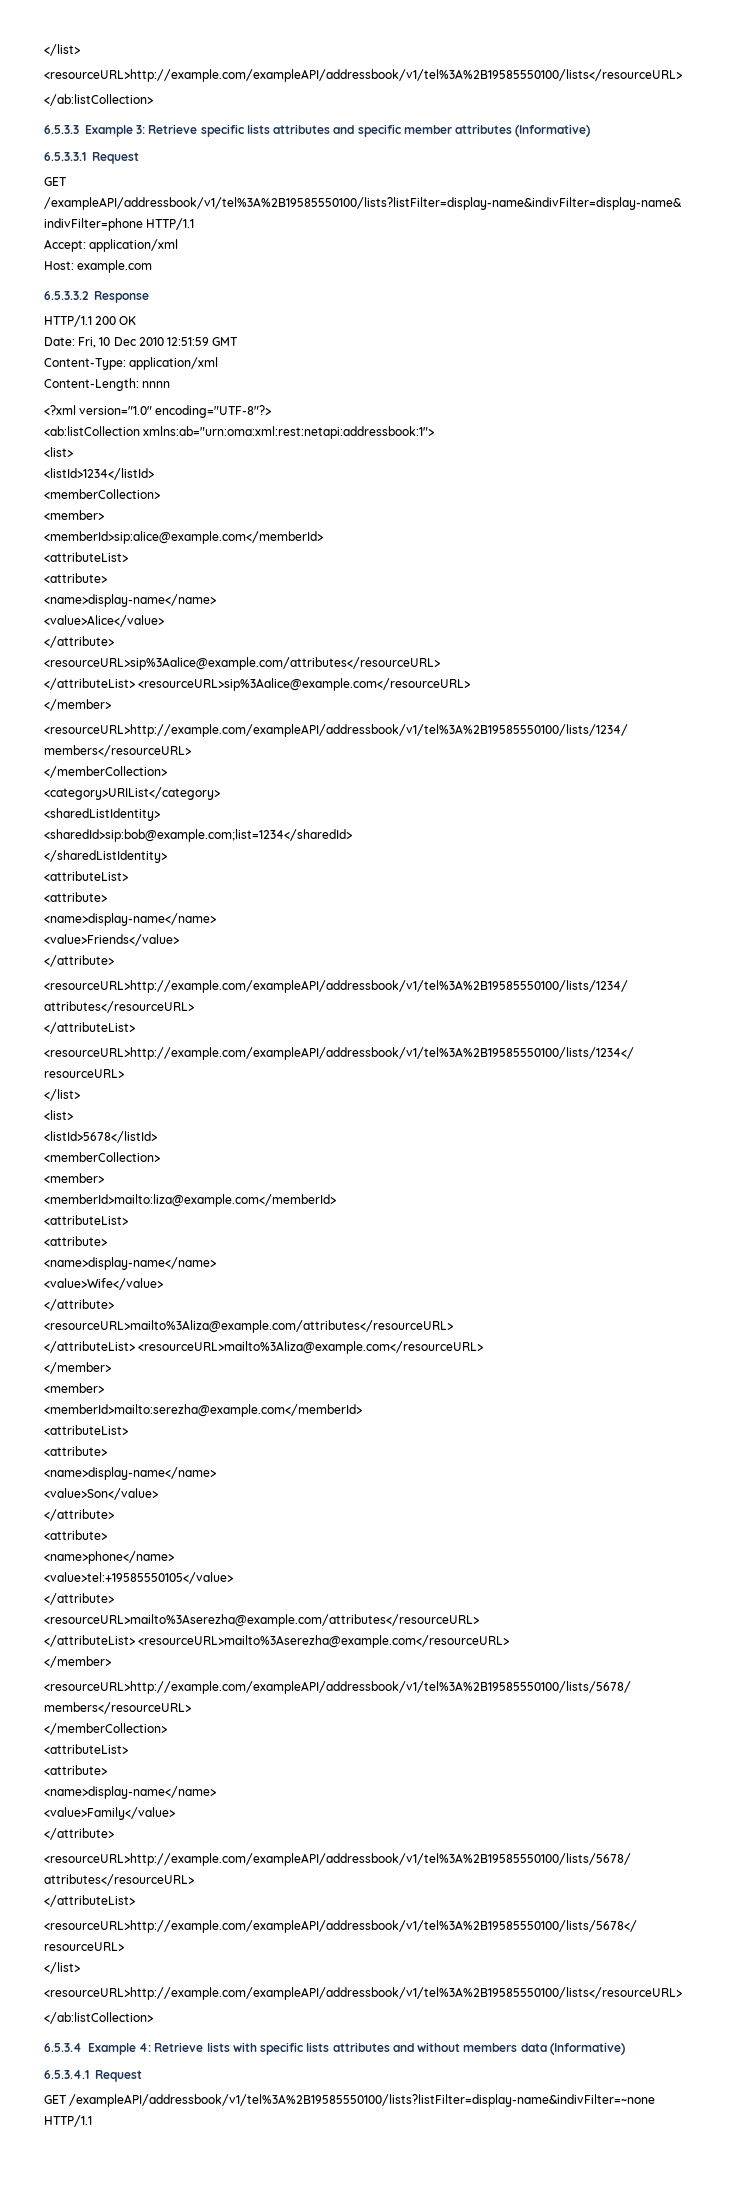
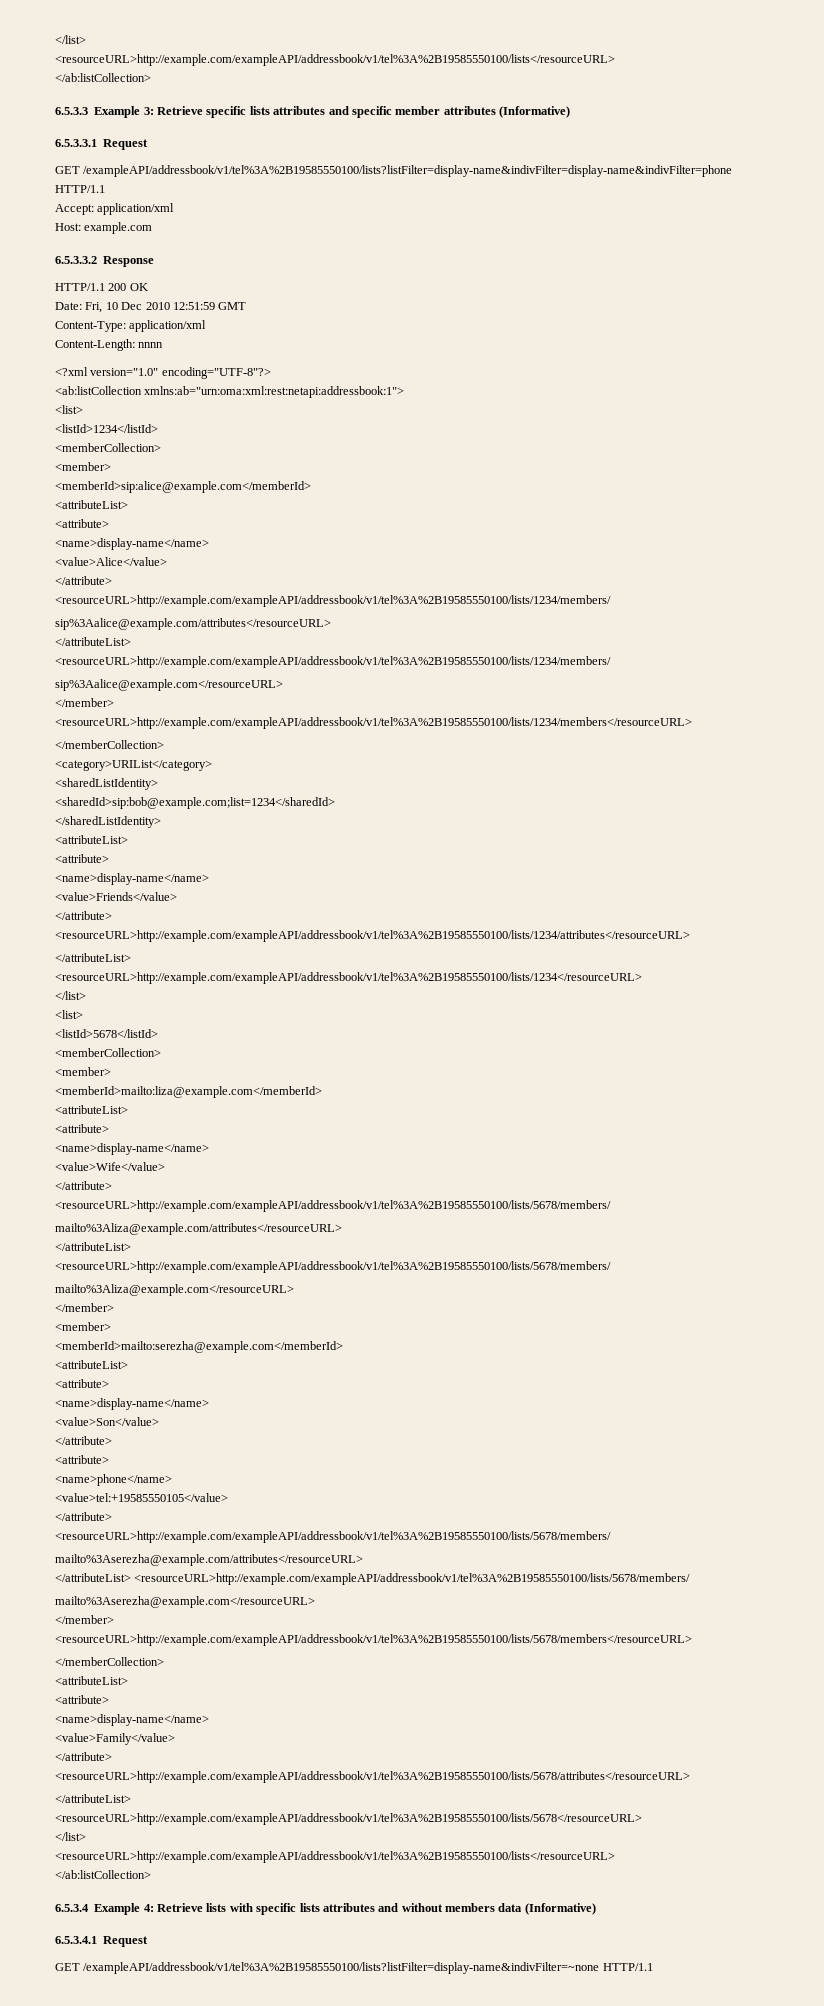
  <value>Alice</value>
  </attribute>
- <resourceURL>sip%3Aalice@example.com/attributes</resourceURL>
- </attributeList> <resourceURL>sip%3Aalice@example.com</resourceURL>
+ <resourceURL>http://example.com/exampleAPI/addressbook/v1/tel%3A%2B19585550100/lists/1234/members/
+ sip%3Aalice@example.com/attributes</resourceURL>
+ </attributeList>
+ <resourceURL>http://example.com/exampleAPI/addressbook/v1/tel%3A%2B19585550100/lists/1234/members/
+ sip%3Aalice@example.com</resourceURL>
  <value>Wife</value>
  </attribute>
- <resourceURL>mailto%3Aliza@example.com/attributes</resourceURL>
- </attributeList> <resourceURL>mailto%3Aliza@example.com</resourceURL>
+ <resourceURL>http://example.com/exampleAPI/addressbook/v1/tel%3A%2B19585550100/lists/5678/members/
+ mailto%3Aliza@example.com/attributes</resourceURL>
+ </attributeList>
+ <resourceURL>http://example.com/exampleAPI/addressbook/v1/tel%3A%2B19585550100/lists/5678/members/
+ mailto%3Aliza@example.com</resourceURL>
  <value>tel:+19585550105</value>
  </attribute>
- <resourceURL>mailto%3Aserezha@example.com/attributes</resourceURL>
- </attributeList> <resourceURL>mailto%3Aserezha@example.com</resourceURL>
+ <resourceURL>http://example.com/exampleAPI/addressbook/v1/tel%3A%2B19585550100/lists/5678/members/
+ mailto%3Aserezha@example.com/attributes</resourceURL>
+ </attributeList> <resourceURL>http://example.com/exampleAPI/addressbook/v1/tel%3A%2B19585550100/lists/5678/members/
+ mailto%3Aserezha@example.com</resourceURL>

